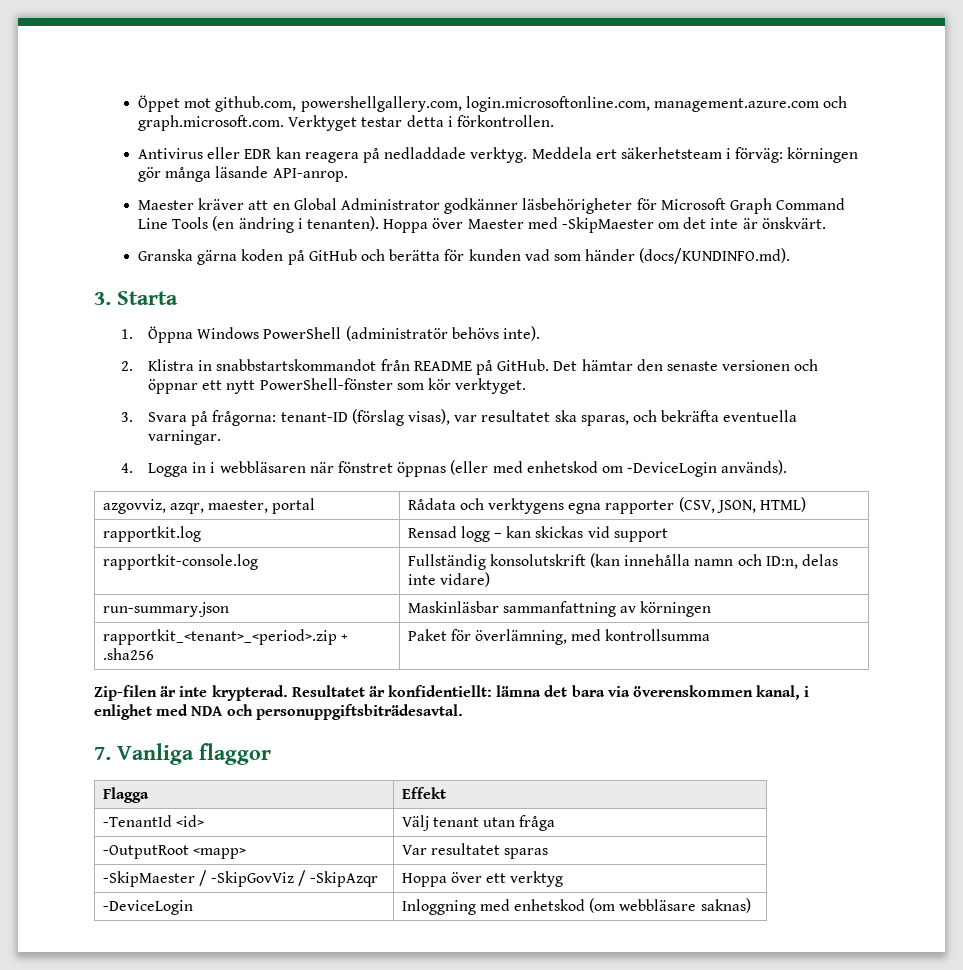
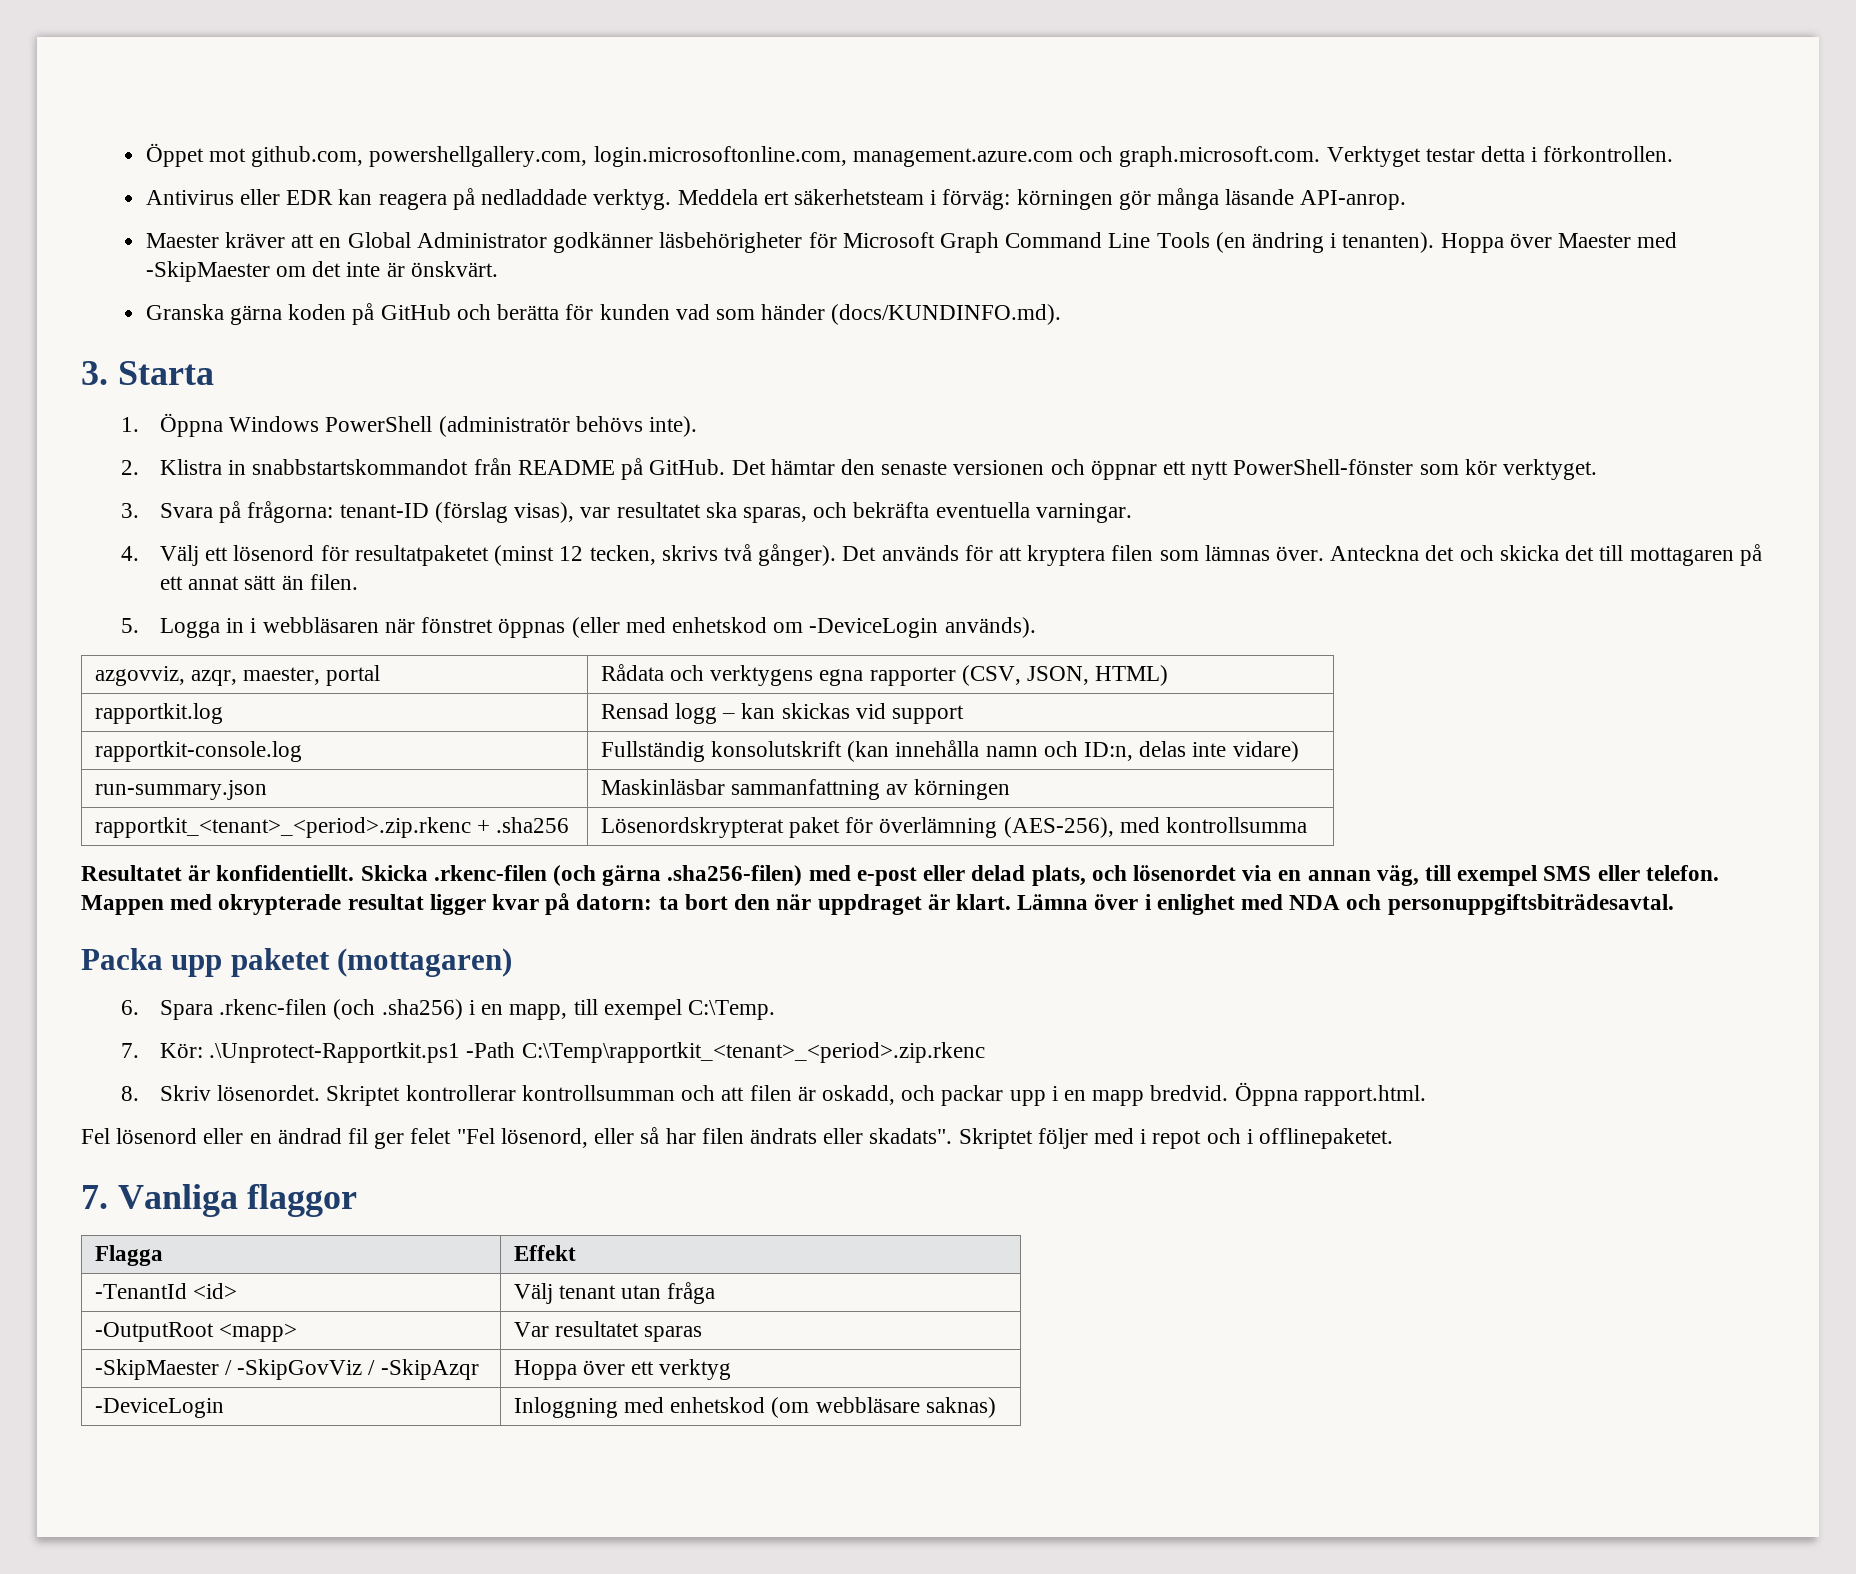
- 4. Logga in i webbläsaren när fönstret öppnas (eller med enhetskod om -DeviceLogin används).
+ 4. Välj ett lösenord för resultatpaketet (minst 12 tecken, skrivs två gånger). Det används för att kryptera filen som lämnas över. Anteckna det och skicka det till mottagaren på ett annat sätt än filen.
+ 5. Logga in i webbläsaren när fönstret öppnas (eller med enhetskod om -DeviceLogin används).
- rapportkit_<tenant>_<period>.zip + .sha256 | Paket för överlämning, med kontrollsumma
- Zip-filen är inte krypterad. Resultatet är konfidentiellt: lämna det bara via överenskommen kanal, i enlighet med NDA och personuppgiftsbiträdesavtal.
+ rapportkit_<tenant>_<period>.zip.rkenc + .sha256 | Lösenordskrypterat paket för överlämning (AES-256), med kontrollsumma
+ Resultatet är konfidentiellt. Skicka .rkenc-filen (och gärna .sha256-filen) med e-post eller delad plats, och lösenordet via en annan väg, till exempel SMS eller telefon. Mappen med okrypterade resultat ligger kvar på datorn: ta bort den när uppdraget är klart. Lämna över i enlighet med NDA och personuppgiftsbiträdesavtal.
+ Packa upp paketet (mottagaren)
+ 6. Spara .rkenc-filen (och .sha256) i en mapp, till exempel C:\Temp.
+ 7. Kör: .\Unprotect-Rapportkit.ps1 -Path C:\Temp\rapportkit_<tenant>_<period>.zip.rkenc
+ 8. Skriv lösenordet. Skriptet kontrollerar kontrollsumman och att filen är oskadd, och packar upp i en mapp bredvid. Öppna rapport.html.
+ Fel lösenord eller en ändrad fil ger felet "Fel lösenord, eller så har filen ändrats eller skadats". Skriptet följer med i repot och i offlinepaketet.

